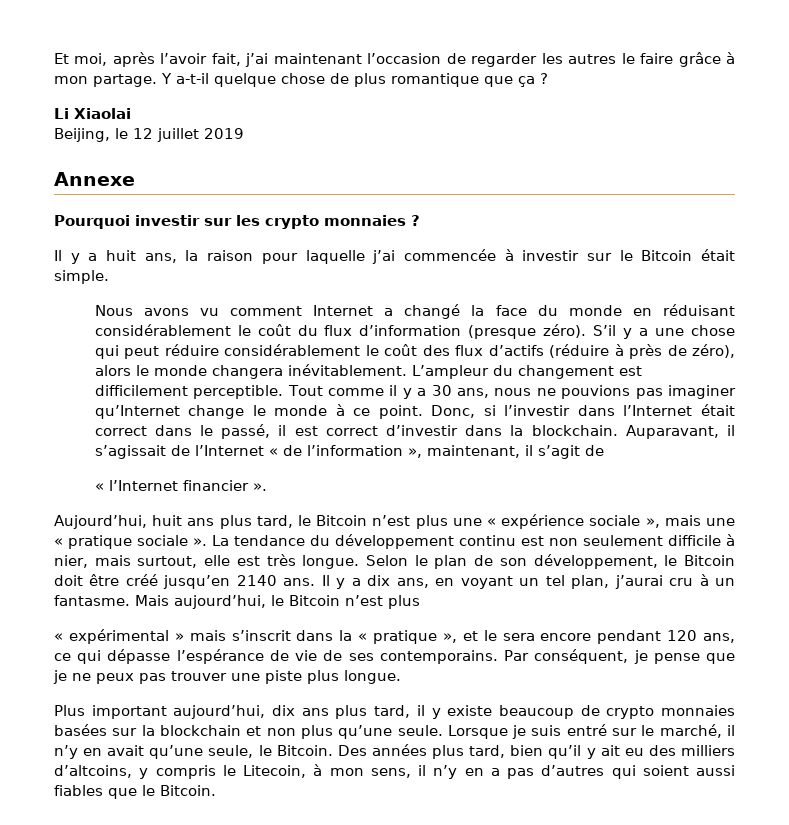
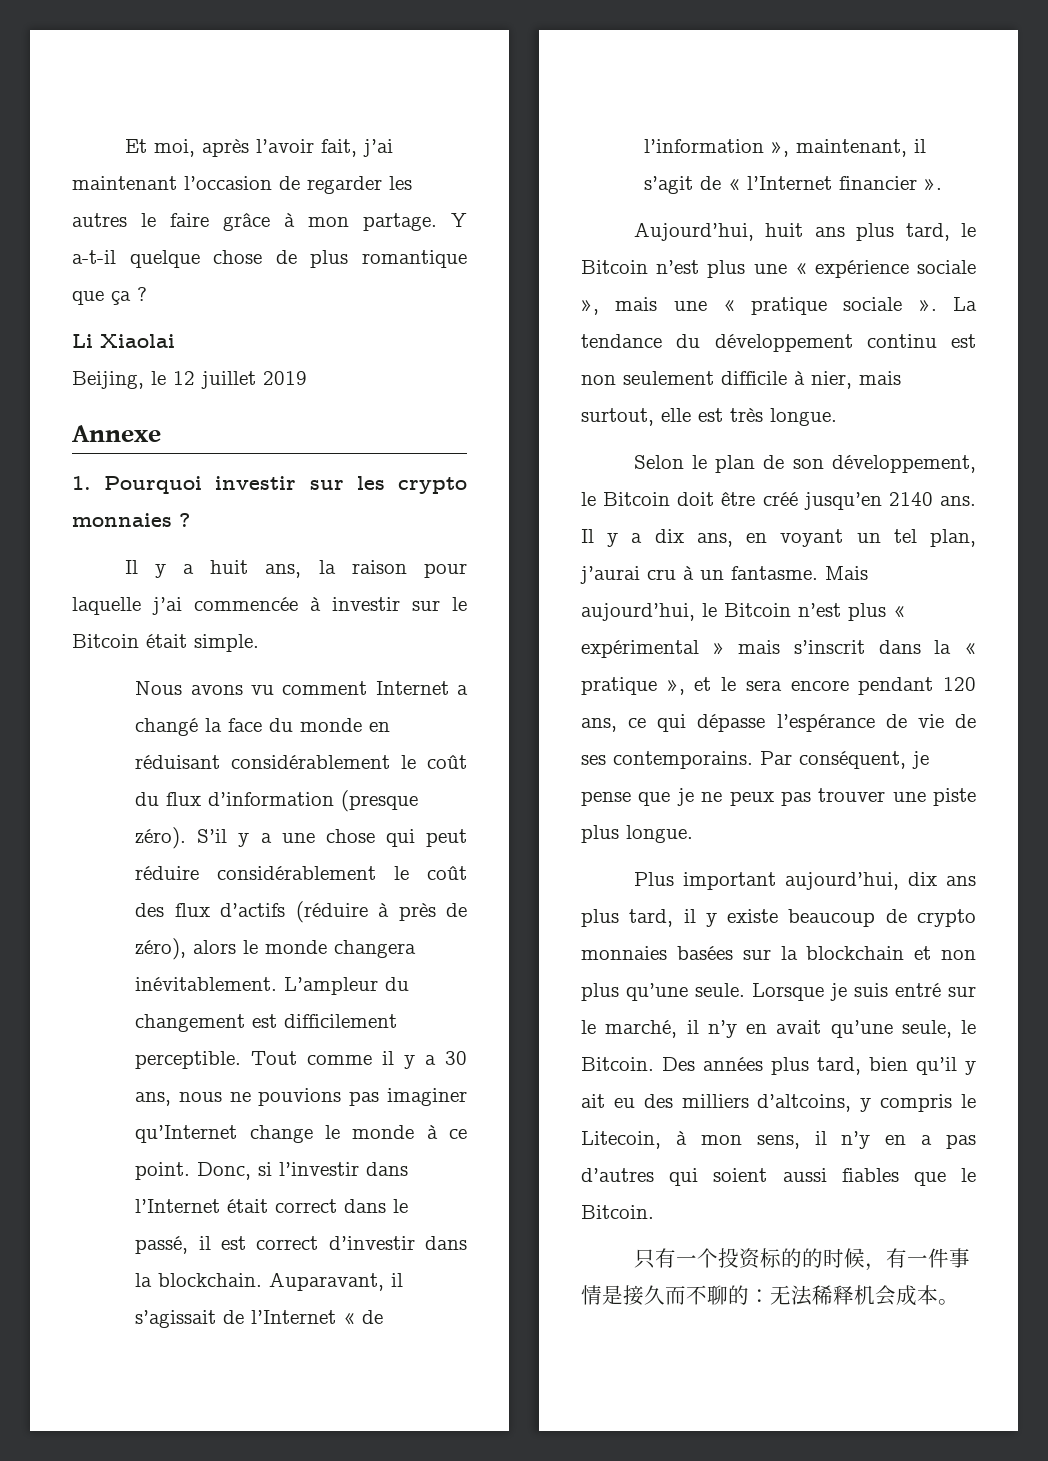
- Pourquoi investir sur les crypto monnaies ?
+ 1. Pourquoi investir sur les crypto monnaies ?
- Auparavant, il s’agissait de l’Internet « de l’information », maintenant, il s’agit de
- « l’Internet financier ».
+ Auparavant, il s’agissait de l’Internet « de l’information », maintenant, il s’agit de « l’Internet financier ».
- La tendance du développement continu est non seulement difficile à nier, mais surtout, elle est très longue. Selon le plan de son développement, le Bitcoin doit être créé jusqu’en 2140 ans.
+ La tendance du développement continu est non seulement difficile à nier, mais surtout, elle est très longue.
+ Selon le plan de son développement, le Bitcoin doit être créé jusqu’en 2140 ans.
- Mais aujourd’hui, le Bitcoin n’est plus
- « expérimental » mais s’inscrit dans la « pratique », et le sera encore pendant 120 ans, ce qui dépasse l’espérance de vie de ses contemporains.
+ Mais aujourd’hui, le Bitcoin n’est plus « expérimental » mais s’inscrit dans la « pratique », et le sera encore pendant 120 ans, ce qui dépasse l’espérance de vie de ses contemporains.
+ 只有一个投资标的的时候，有一件事情是接久而不聊的：无法稀释机会成本。

